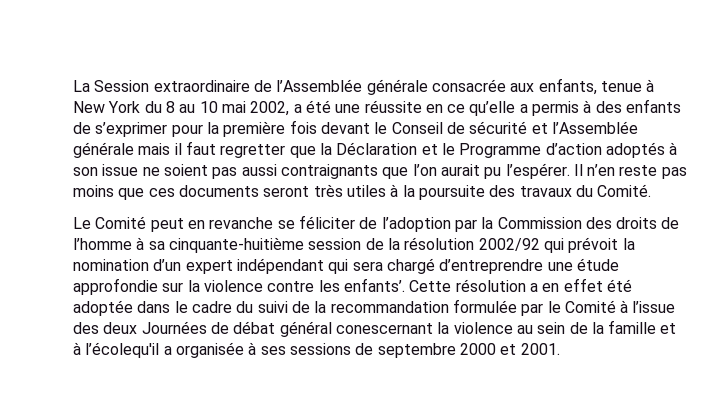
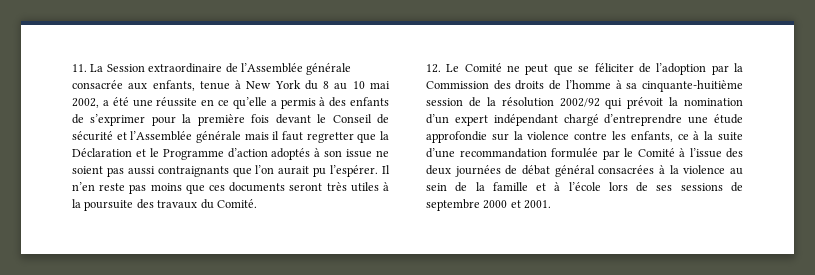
- La Session extraordinaire de l’Assemblée générale consacrée aux enfants, tenue à New York du 8 au 10 mai 2002, a été une réussite en ce qu’elle a permis à des enfants de s’exprimer pour la première fois devant le Conseil de sécurité et l’Assemblée générale mais il faut regretter que la Déclaration et le Programme d’action adoptés à son issue ne soient pas aussi contraignants que l’on aurait pu l’espérer.
+ 11. La Session extraordinaire de l’Assemblée générale consacrée aux enfants, tenue à New York du 8 au 10 mai 2002, a été une réussite en ce qu’elle a permis à des enfants de s’exprimer pour la première fois devant le Conseil de sécurité et l’Assemblée générale mais il faut regretter que la Déclaration et le Programme d’action adoptés à son issue ne soient pas aussi contraignants que l’on aurait pu l’espérer.
- Le Comité peut en revanche se féliciter de l’adoption par la Commission des droits de l’homme à sa cinquante-huitième session de la résolution 2002/92 qui prévoit la nomination d’un expert indépendant qui sera chargé d’entreprendre une étude approfondie sur la violence contre les enfants’. Cette résolution a en effet été adoptée dans le cadre du suivi de la recommandation formulée par le Comité à l’issue des deux Journées de débat général conescernant la violence au sein de la famille et à l’écolequ'il a organisée à ses sessions de septembre 2000 et 2001.
+ 12. Le Comité ne peut que se féliciter de l’adoption par la Commission des droits de l’homme à sa cinquante-huitième session de la résolution 2002/92 qui prévoit la nomination d’un expert indépendant chargé d’entreprendre une étude approfondie sur la violence contre les enfants, ce à la suite d’une recommandation formulée par le Comité à l’issue des deux journées de débat général consacrées à la violence au sein de la famille et à l’école lors de ses sessions de septembre 2000 et 2001.

